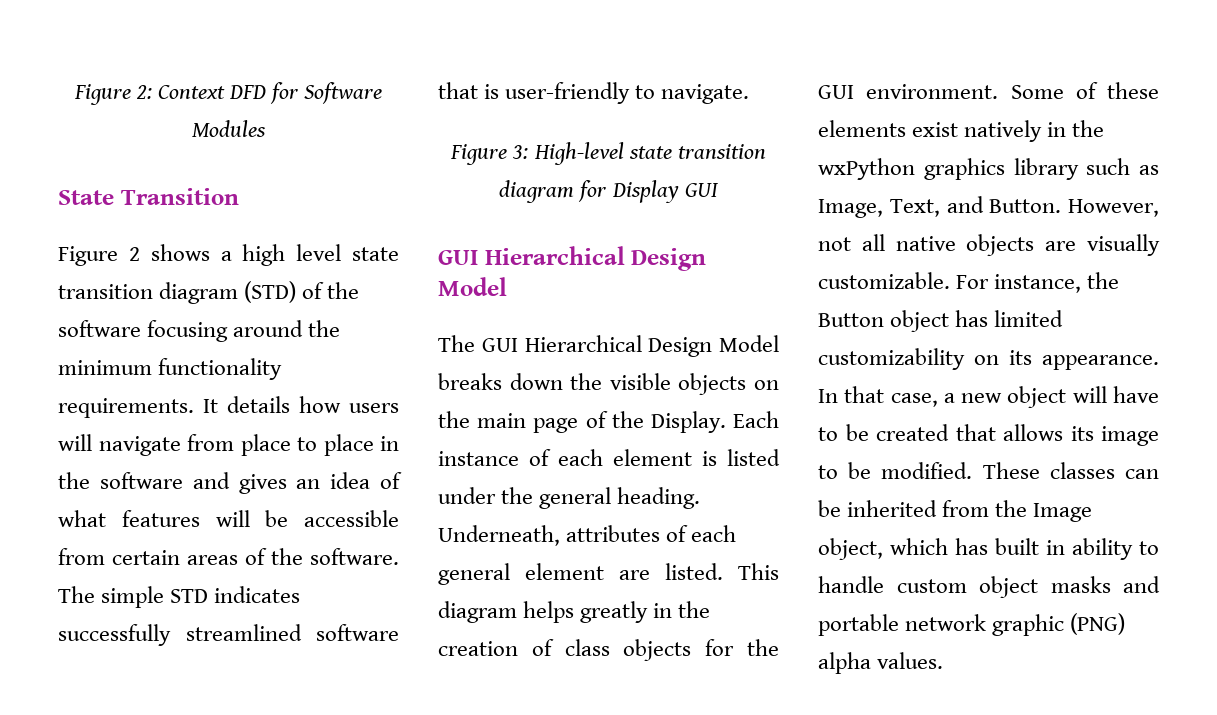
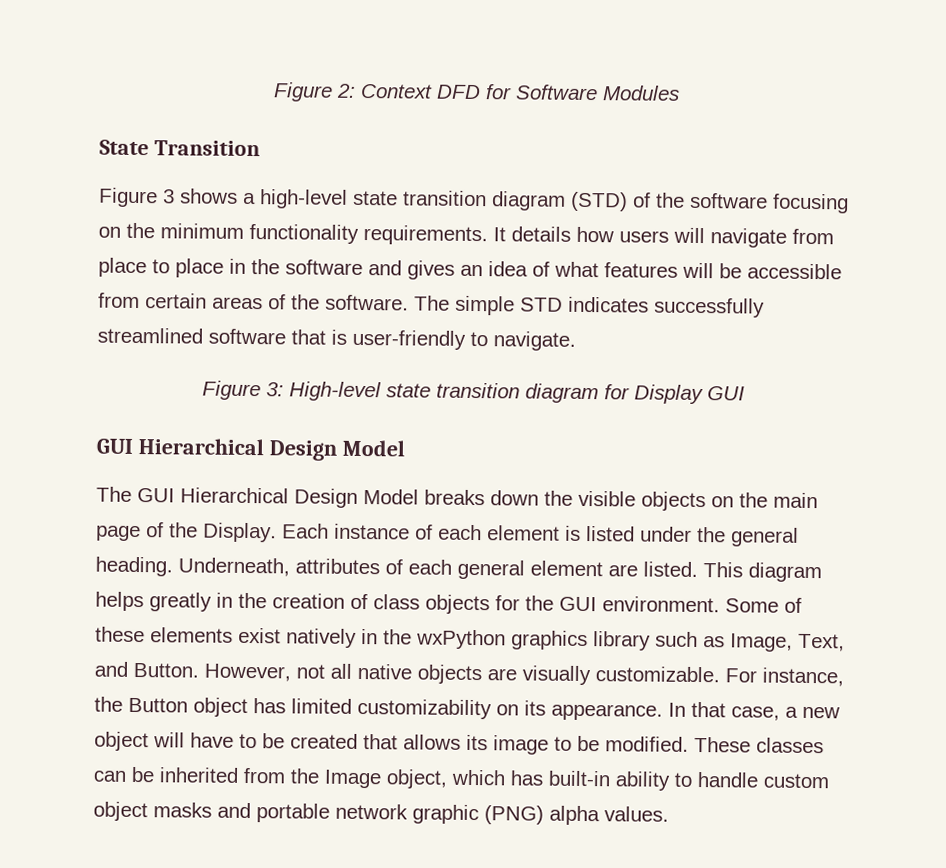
- Figure 2 shows a high level state transition diagram (STD) of the software focusing around the minimum functionality requirements.
+ Figure 3 shows a high-level state transition diagram (STD) of the software focusing on the minimum functionality requirements.
- These classes can be inherited from the Image object, which has built in ability to handle custom object masks and portable network graphic (PNG) alpha values.
+ These classes can be inherited from the Image object, which has built-in ability to handle custom object masks and portable network graphic (PNG) alpha values.

